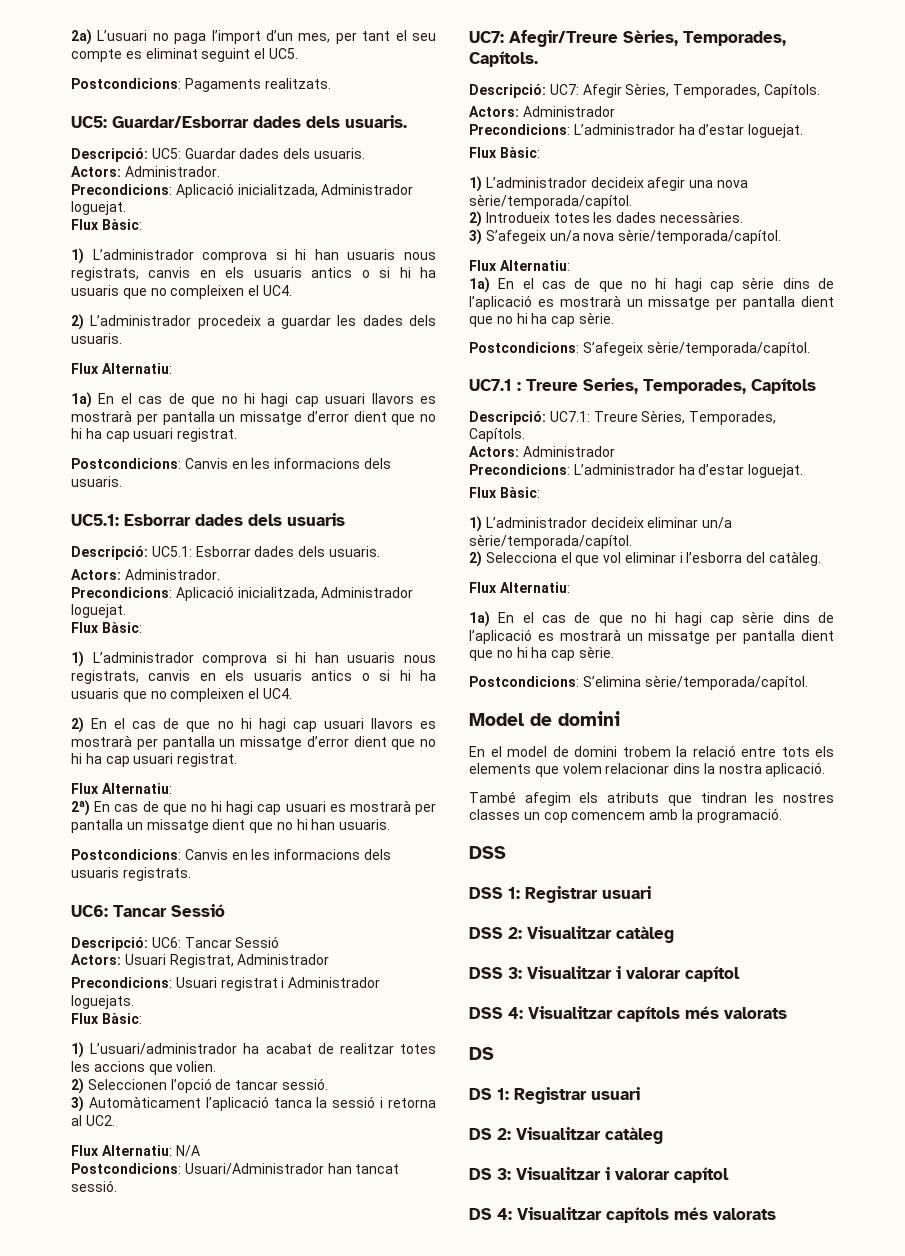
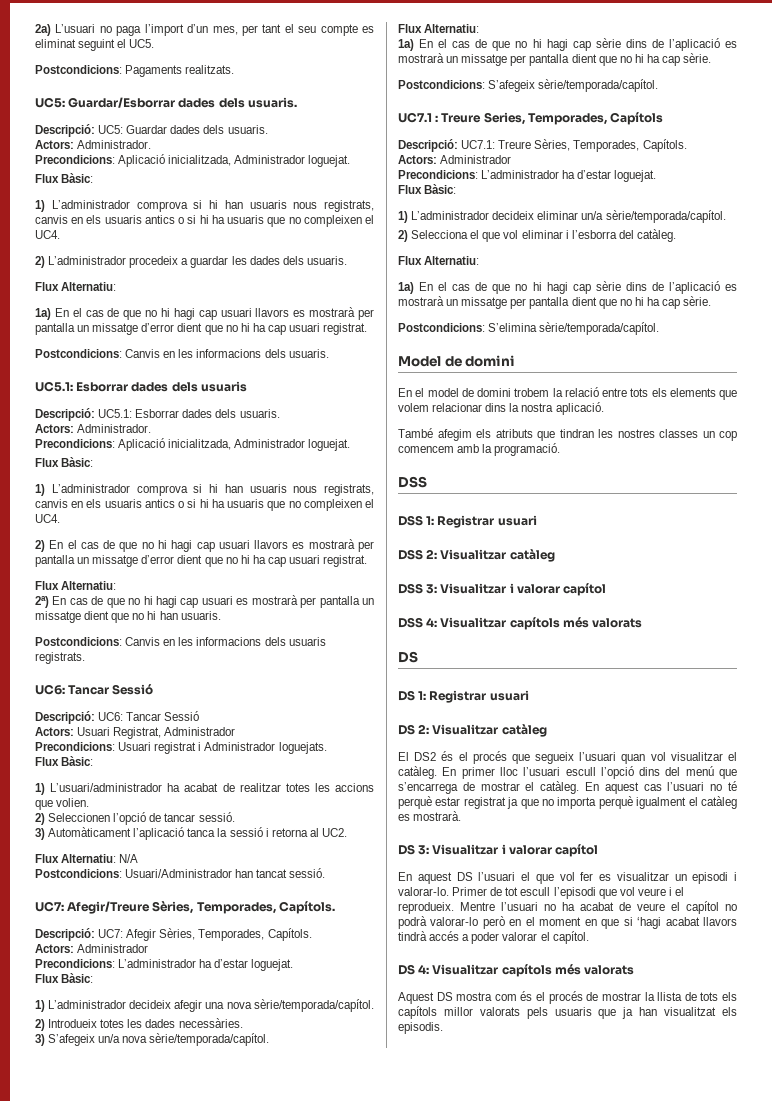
+ El DS2 és el procés que segueix l’usuari quan vol visualitzar el catàleg. En primer lloc l’usuari escull l’opció dins del menú que s’encarrega de mostrar el catàleg. En aquest cas l’usuari no té perquè estar registrat ja que no importa perquè igualment el catàleg es mostrarà.
+ En aquest DS l’usuari el que vol fer es visualitzar un episodi i valorar-lo. Primer de tot escull l’episodi que vol veure i el reprodueix. Mentre l’usuari no ha acabat de veure el capítol no podrà valorar-lo però en el moment en que si ‘hagi acabat llavors tindrà accés a poder valorar el capítol.
+ Aquest DS mostra com és el procés de mostrar la llista de tots els capítols millor valorats pels usuaris que ja han visualitzat els episodis.

